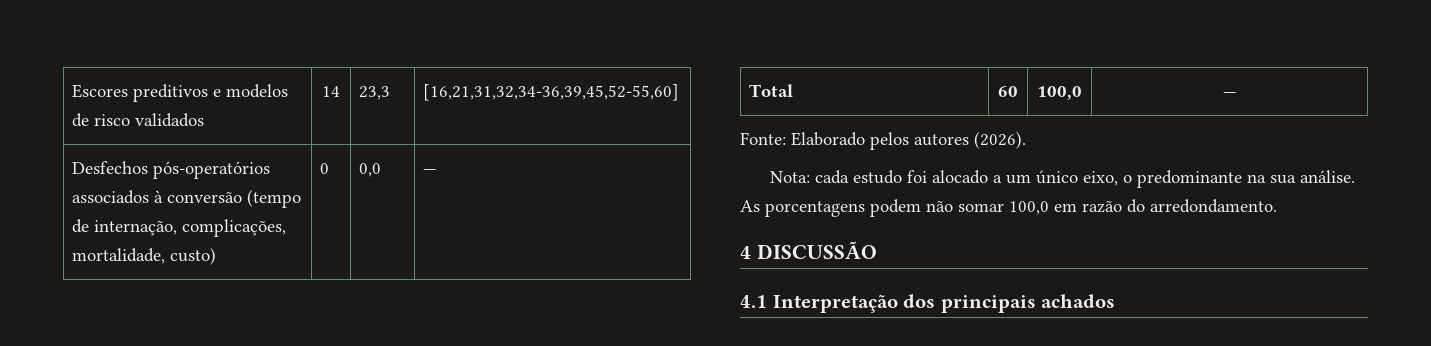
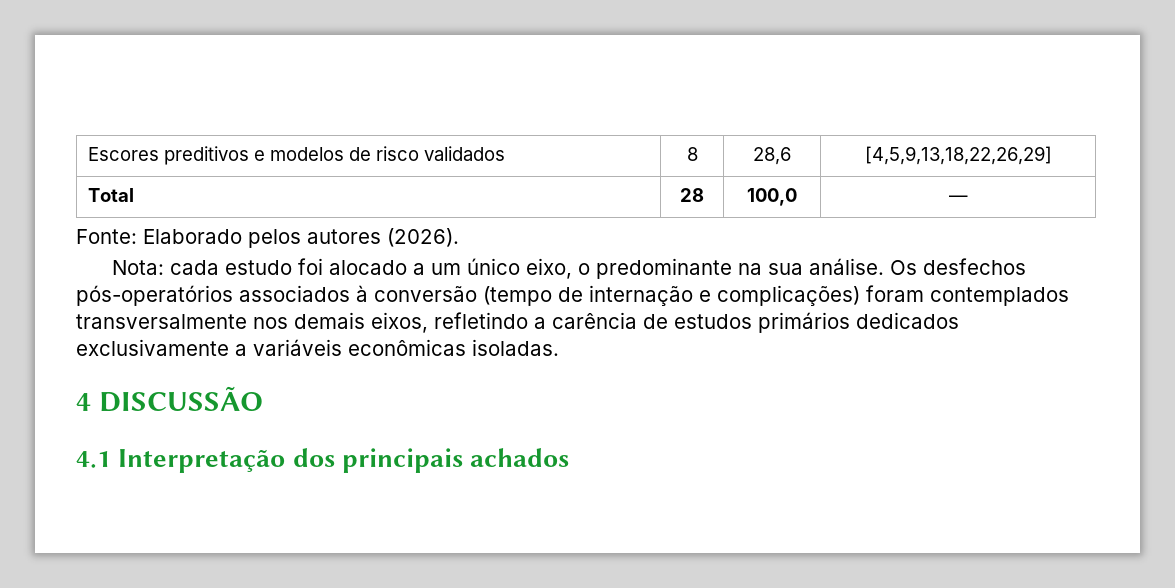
- Escores preditivos e modelos de risco validados | 14 | 23,3 | [16,21,31,32,34-36,39,45,52-55,60]
- Desfechos pós-operatórios associados à conversão (tempo de internação, complicações, mortalidade, custo) | 0 | 0,0 | —
+ Escores preditivos e modelos de risco validados | 8 | 28,6 | [4,5,9,13,18,22,26,29]
- Total | 60 | 100,0 | —
+ Total | 28 | 100,0 | —
- As porcentagens podem não somar 100,0 em razão do arredondamento.
+ Os desfechos pós-operatórios associados à conversão (tempo de internação e complicações) foram contemplados transversalmente nos demais eixos, refletindo a carência de estudos primários dedicados exclusivamente a variáveis econômicas isoladas.

